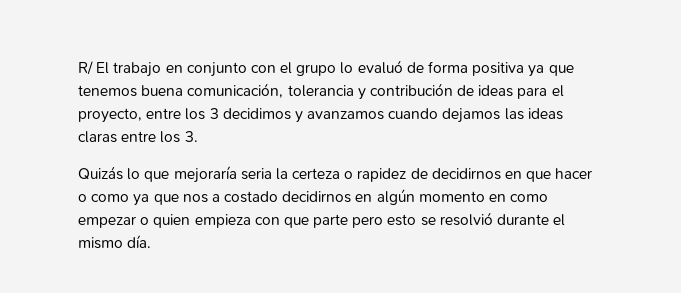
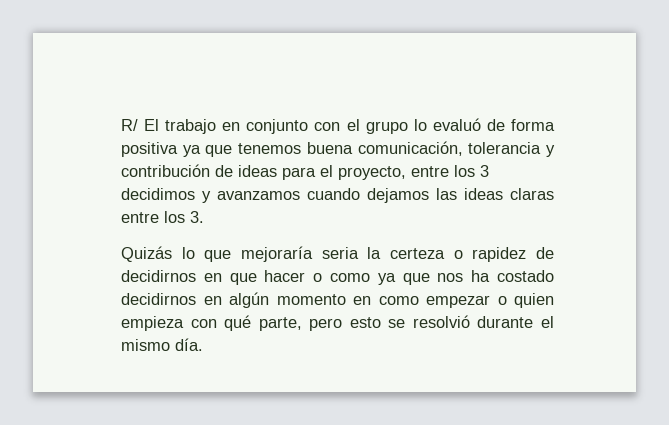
- Quizás lo que mejoraría seria la certeza o rapidez de decidirnos en que hacer o como ya que nos a costado decidirnos en algún momento en como empezar o quien empieza con que parte pero esto se resolvió durante el mismo día.
+ Quizás lo que mejoraría seria la certeza o rapidez de decidirnos en que hacer o como ya que nos ha costado decidirnos en algún momento en como empezar o quien empieza con qué parte, pero esto se resolvió durante el mismo día.

